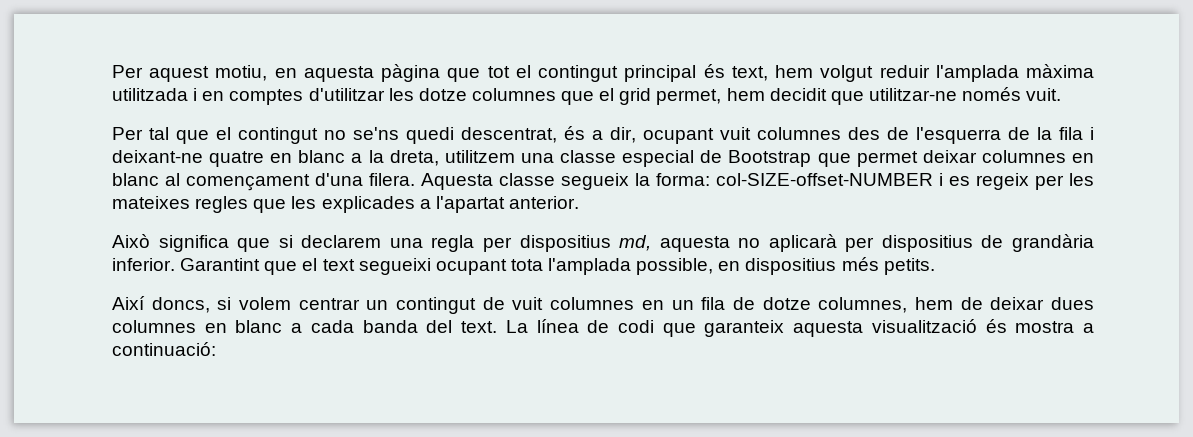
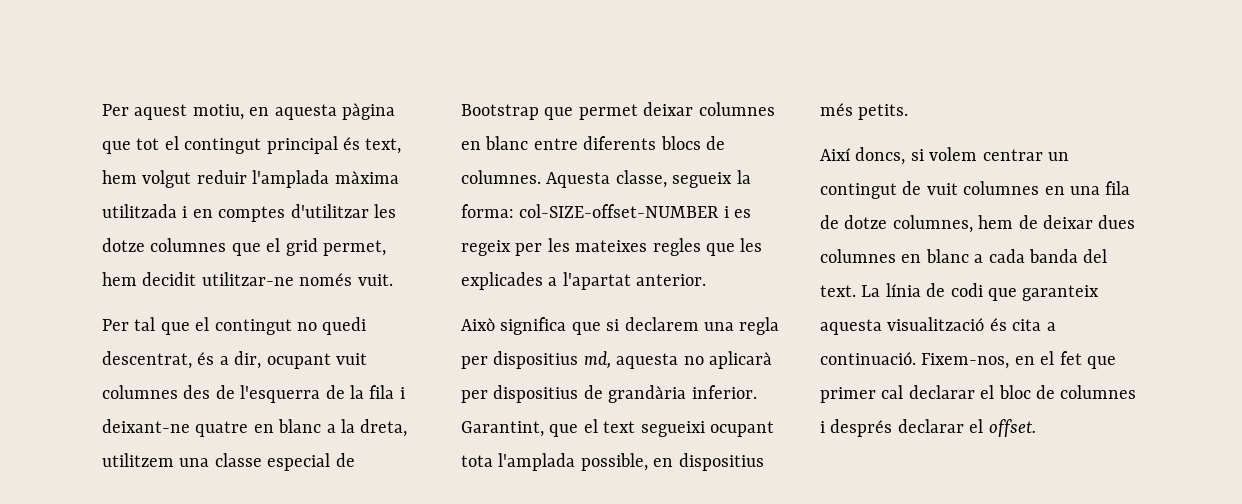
- Per aquest motiu, en aquesta pàgina que tot el contingut principal és text, hem volgut reduir l'amplada màxima utilitzada i en comptes d'utilitzar les dotze columnes que el grid permet, hem decidit que utilitzar-ne només vuit.
+ Per aquest motiu, en aquesta pàgina que tot el contingut principal és text, hem volgut reduir l'amplada màxima utilitzada i en comptes d'utilitzar les dotze columnes que el grid permet, hem decidit utilitzar-ne només vuit.
- Per tal que el contingut no se'ns quedi descentrat, és a dir, ocupant vuit columnes des de l'esquerra de la fila i deixant-ne quatre en blanc a la dreta, utilitzem una classe especial de Bootstrap que permet deixar columnes en blanc al començament d'una filera. Aquesta classe segueix la forma: col-SIZE-offset-NUMBER i es regeix per les mateixes regles que les explicades a l'apartat anterior.
+ Per tal que el contingut no quedi descentrat, és a dir, ocupant vuit columnes des de l'esquerra de la fila i deixant-ne quatre en blanc a la dreta, utilitzem una classe especial de Bootstrap que permet deixar columnes en blanc entre diferents blocs de columnes. Aquesta classe, segueix la forma: col-SIZE-offset-NUMBER i es regeix per les mateixes regles que les explicades a l'apartat anterior.
- Garantint que el text segueixi ocupant tota l'amplada possible, en dispositius més petits.
+ Garantint, que el text segueixi ocupant tota l'amplada possible, en dispositius més petits.
- Així doncs, si volem centrar un contingut de vuit columnes en un fila de dotze columnes, hem de deixar dues columnes en blanc a cada banda del text.
+ Així doncs, si volem centrar un contingut de vuit columnes en una fila de dotze columnes, hem de deixar dues columnes en blanc a cada banda del text.
- La línea de codi que garanteix aquesta visualització és mostra a continuació:
+ La línia de codi que garanteix aquesta visualització és cita a continuació. Fixem-nos, en el fet que primer cal declarar el bloc de columnes i després declarar el offset.

